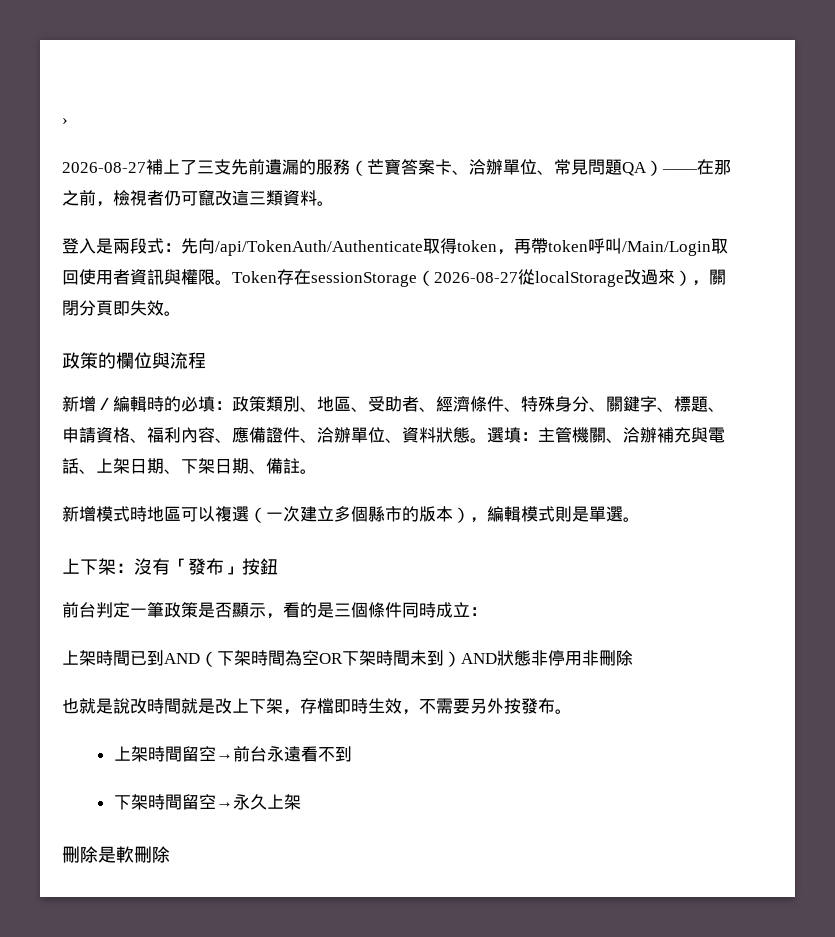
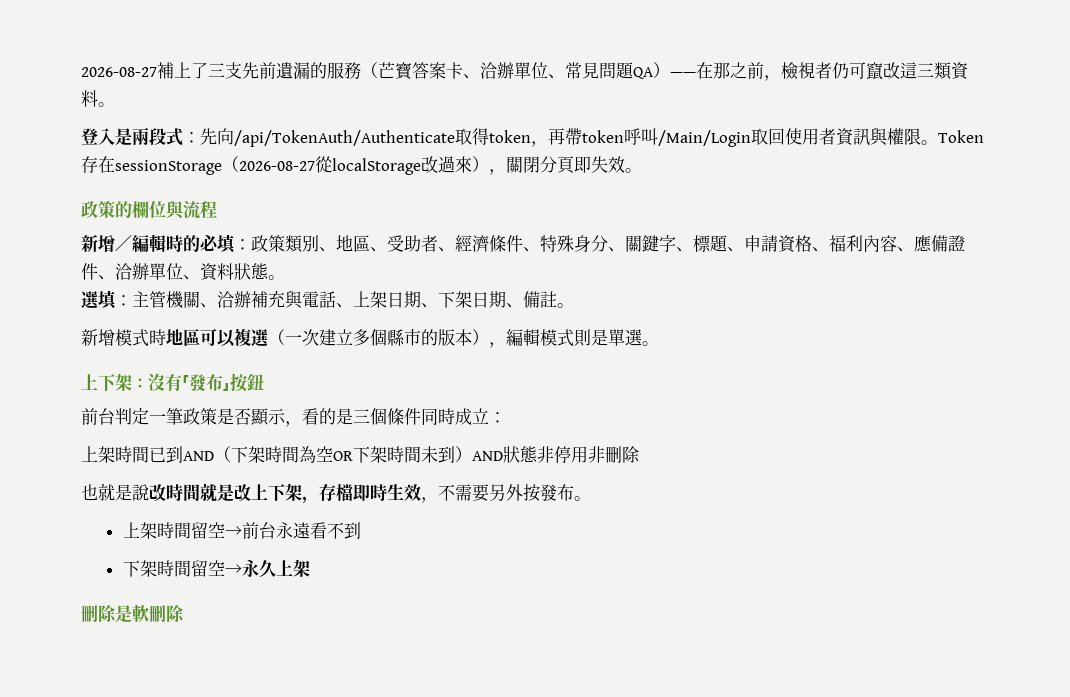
- ›
- 新增／編輯時的必填：政策類別、地區、受助者、經濟條件、特殊身分、關鍵字、標題、申請資格、福利內容、應備證件、洽辦單位、資料狀態。選填：主管機關、洽辦補充與電話、上架日期、下架日期、備註。
+ 新增／編輯時的必填：政策類別、地區、受助者、經濟條件、特殊身分、關鍵字、標題、申請資格、福利內容、應備證件、洽辦單位、資料狀態。
+ 選填：主管機關、洽辦補充與電話、上架日期、下架日期、備註。

